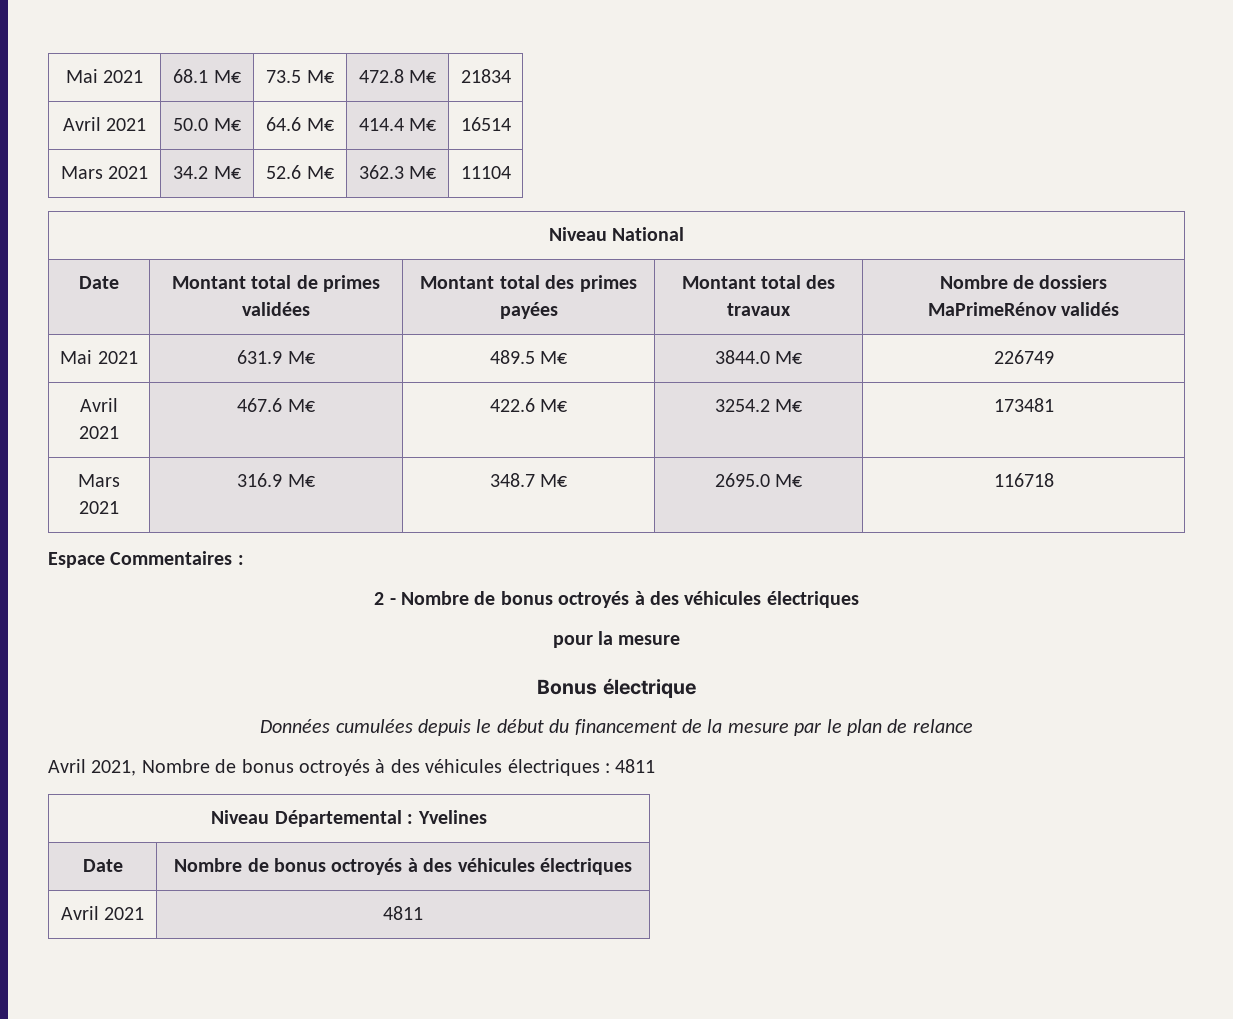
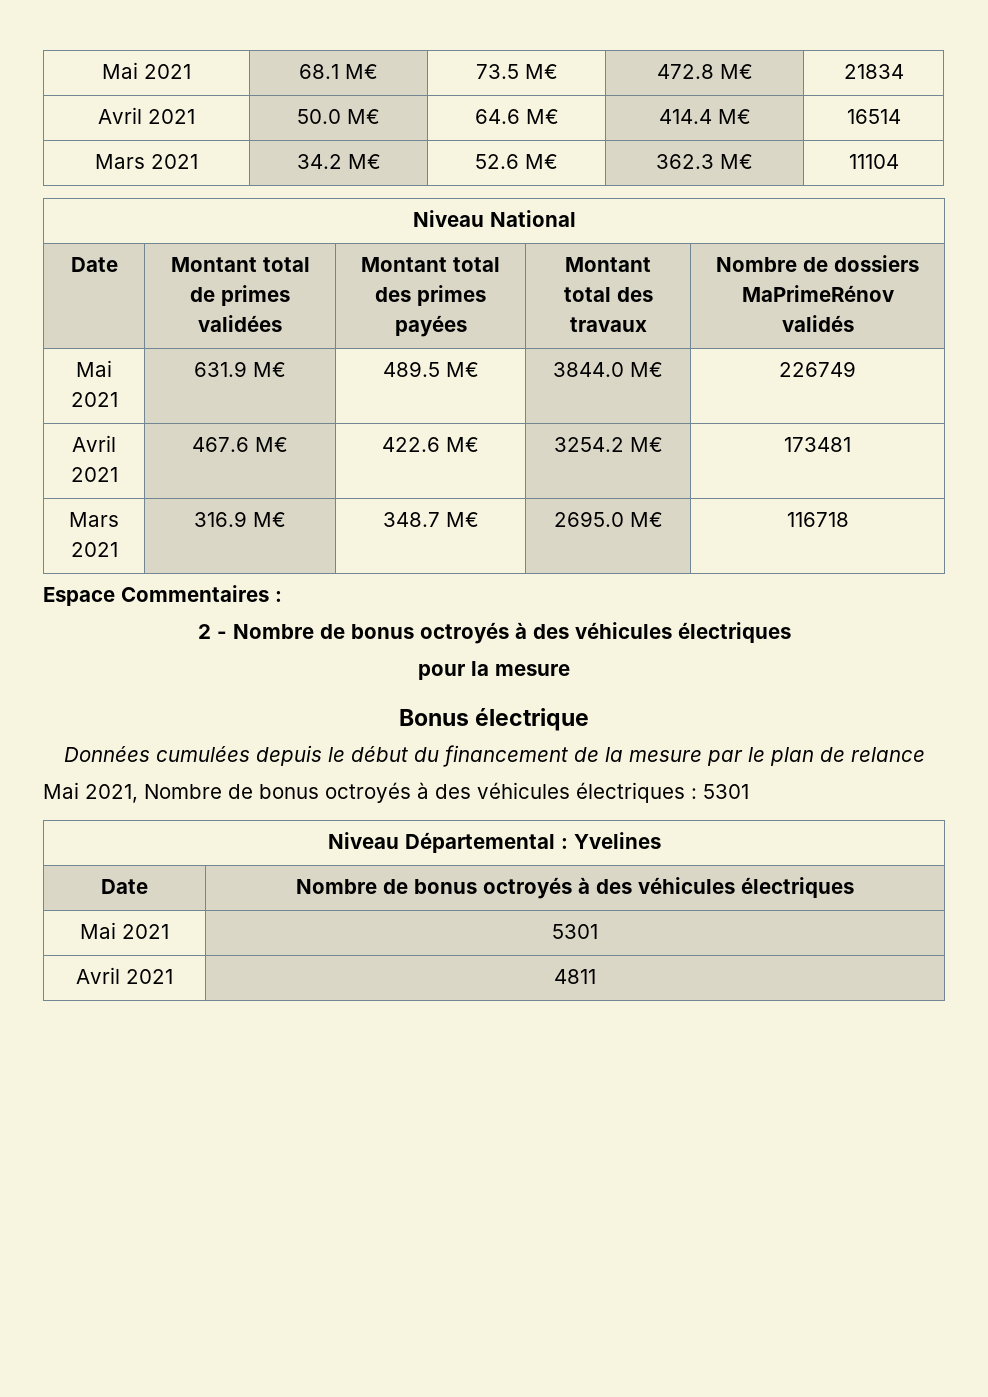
- Avril 2021, Nombre de bonus octroyés à des véhicules électriques : 4811
+ Mai 2021, Nombre de bonus octroyés à des véhicules électriques : 5301
+ Mai 2021 | 5301

